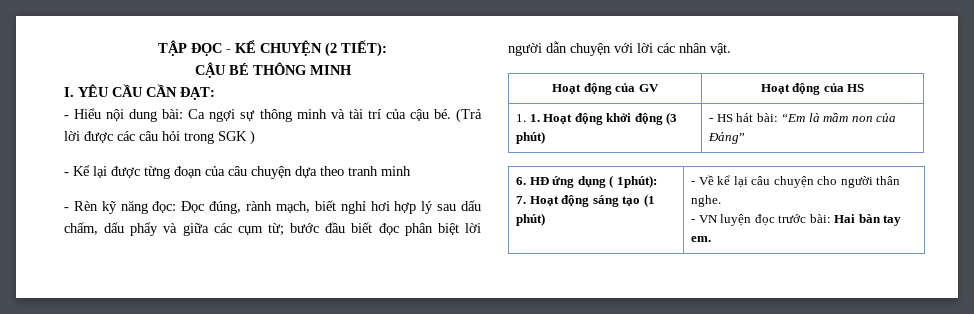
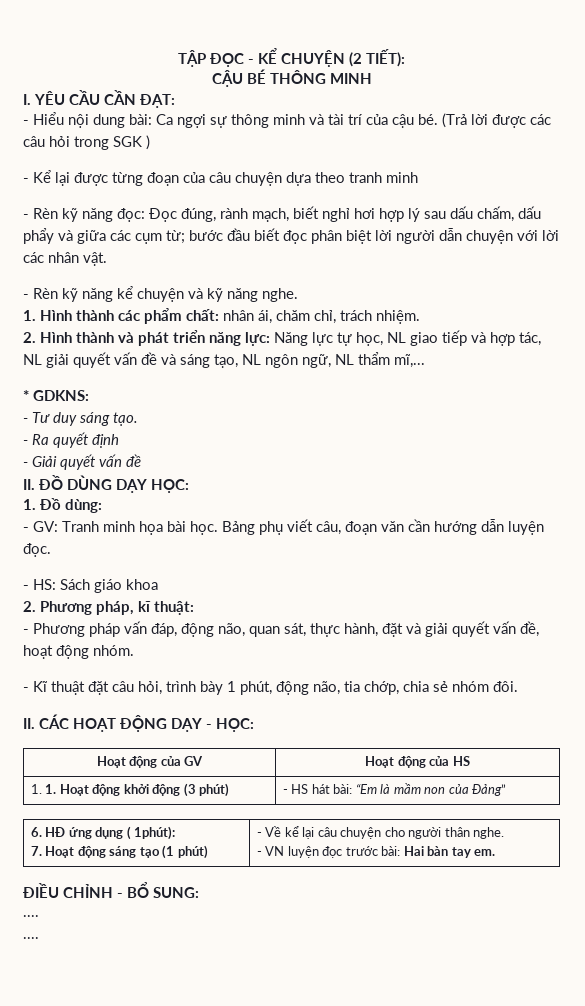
+ - Rèn kỹ năng kể chuyện và kỹ năng nghe.
+ 1. Hình thành các phẩm chất: nhân ái, chăm chỉ, trách nhiệm.
+ 2. Hình thành và phát triển năng lực: Năng lực tự học, NL giao tiếp và hợp tác, NL giải quyết vấn đề và sáng tạo, NL ngôn ngữ, NL thẩm mĩ,...
+ * GDKNS:
+ - Tư duy sáng tạo.
+ - Ra quyết định
+ - Giải quyết vấn đề
+ II. ĐỒ DÙNG DẠY HỌC:
+ 1. Đồ dùng:
+ - GV: Tranh minh họa bài học. Bảng phụ viết câu, đoạn văn cần hướng dẫn luyện đọc.
+ - HS: Sách giáo khoa
+ 2. Phương pháp, kĩ thuật:
+ - Phương pháp vấn đáp, động não, quan sát, thực hành, đặt và giải quyết vấn đề, hoạt động nhóm.
+ - Kĩ thuật đặt câu hỏi, trình bày 1 phút, động não, tia chớp, chia sẻ nhóm đôi.
+ II. CÁC HOẠT ĐỘNG DẠY - HỌC:
+ ĐIỀU CHỈNH - BỔ SUNG:
+ ....
+ ....

